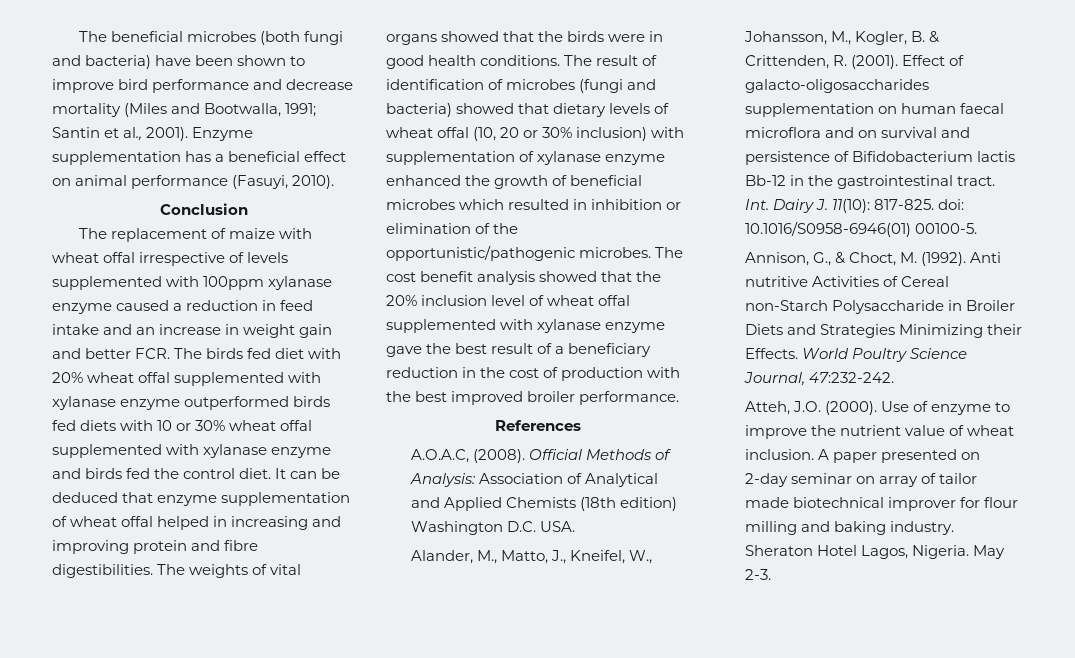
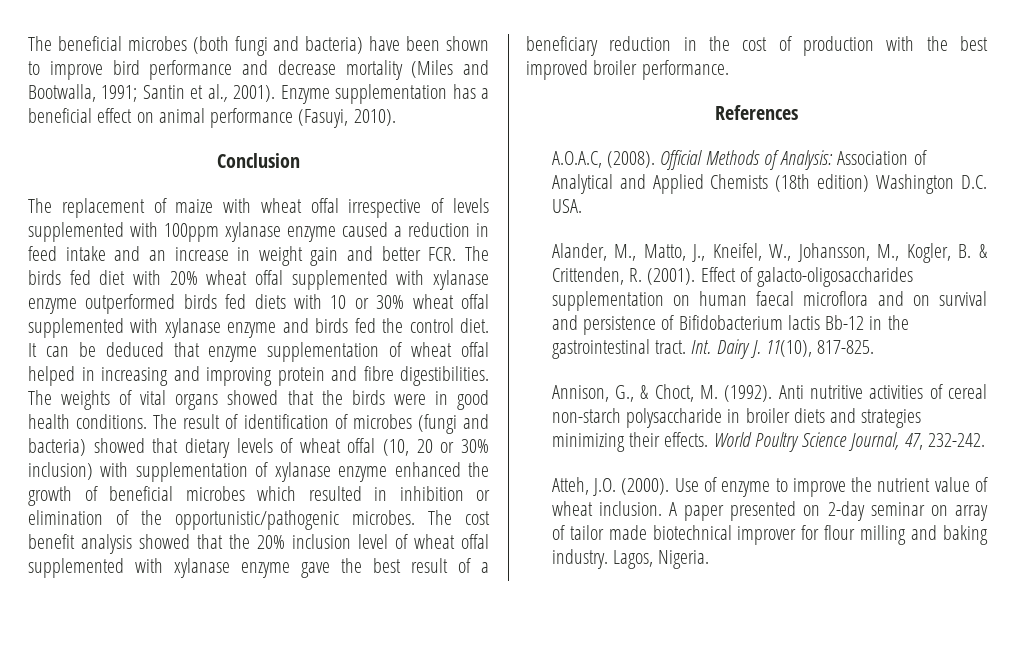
- Int. Dairy J. 11(10): 817-825. doi: 10.1016/S0958-6946(01) 00100-5.
+ Int. Dairy J. 11(10), 817-825.
- Anti nutritive Activities of Cereal non-Starch Polysaccharide in Broiler Diets and Strategies Minimizing their Effects.
+ Anti nutritive activities of cereal non-starch polysaccharide in broiler diets and strategies minimizing their effects.
- World Poultry Science Journal, 47:232-242.
+ World Poultry Science Journal, 47, 232-242.
- Sheraton Hotel Lagos, Nigeria. May 2-3.
+ Lagos, Nigeria.

